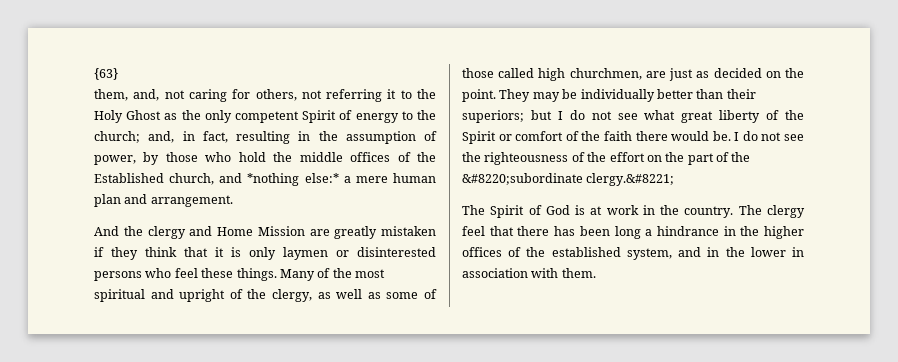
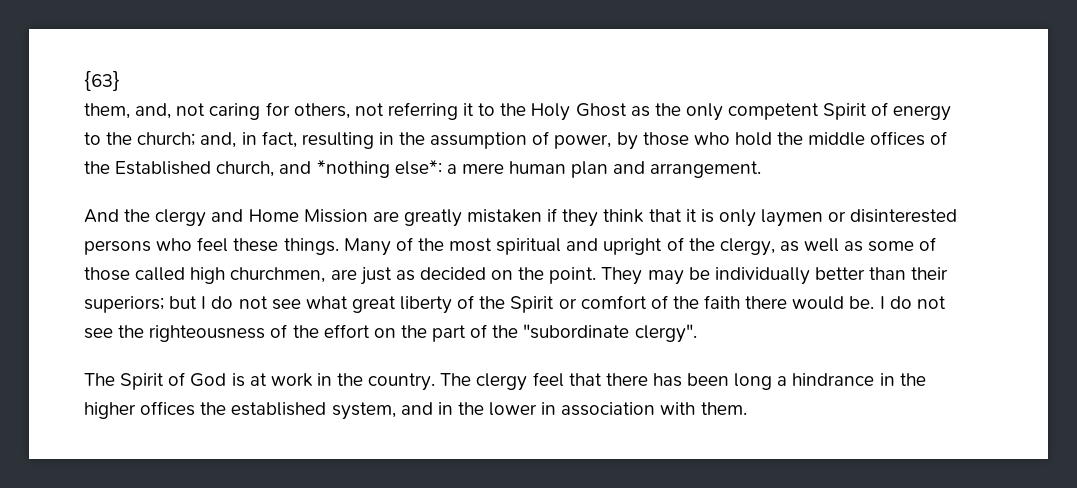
- them, and, not caring for others, not referring it to the Holy Ghost as the only competent Spirit of energy to the church; and, in fact, resulting in the assumption of power, by those who hold the middle offices of the Established church, and *nothing else:* a mere human plan and arrangement.
+ them, and, not caring for others, not referring it to the Holy Ghost as the only competent Spirit of energy to the church; and, in fact, resulting in the assumption of power, by those who hold the middle offices of the Established church, and *nothing else*: a mere human plan and arrangement.
- I do not see the righteousness of the effort on the part of the &#8220;subordinate clergy.&#8221;
+ I do not see the righteousness of the effort on the part of the "subordinate clergy".
- The clergy feel that there has been long a hindrance in the higher offices of the established system, and in the lower in association with them.
+ The clergy feel that there has been long a hindrance in the higher offices the established system, and in the lower in association with them.

